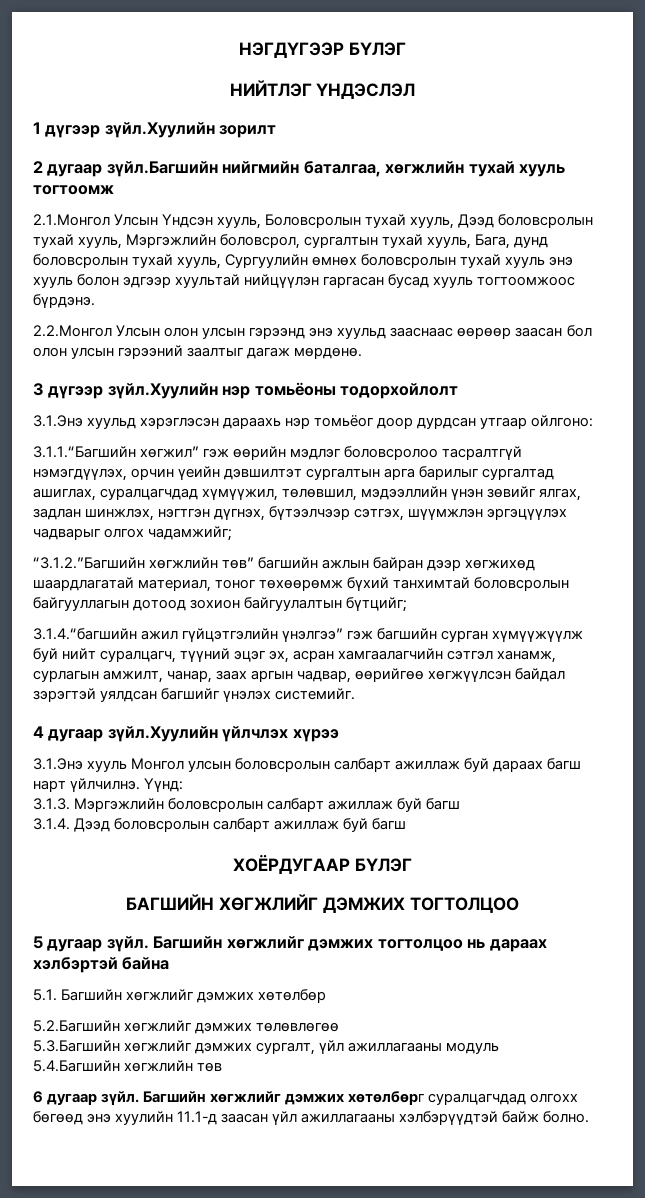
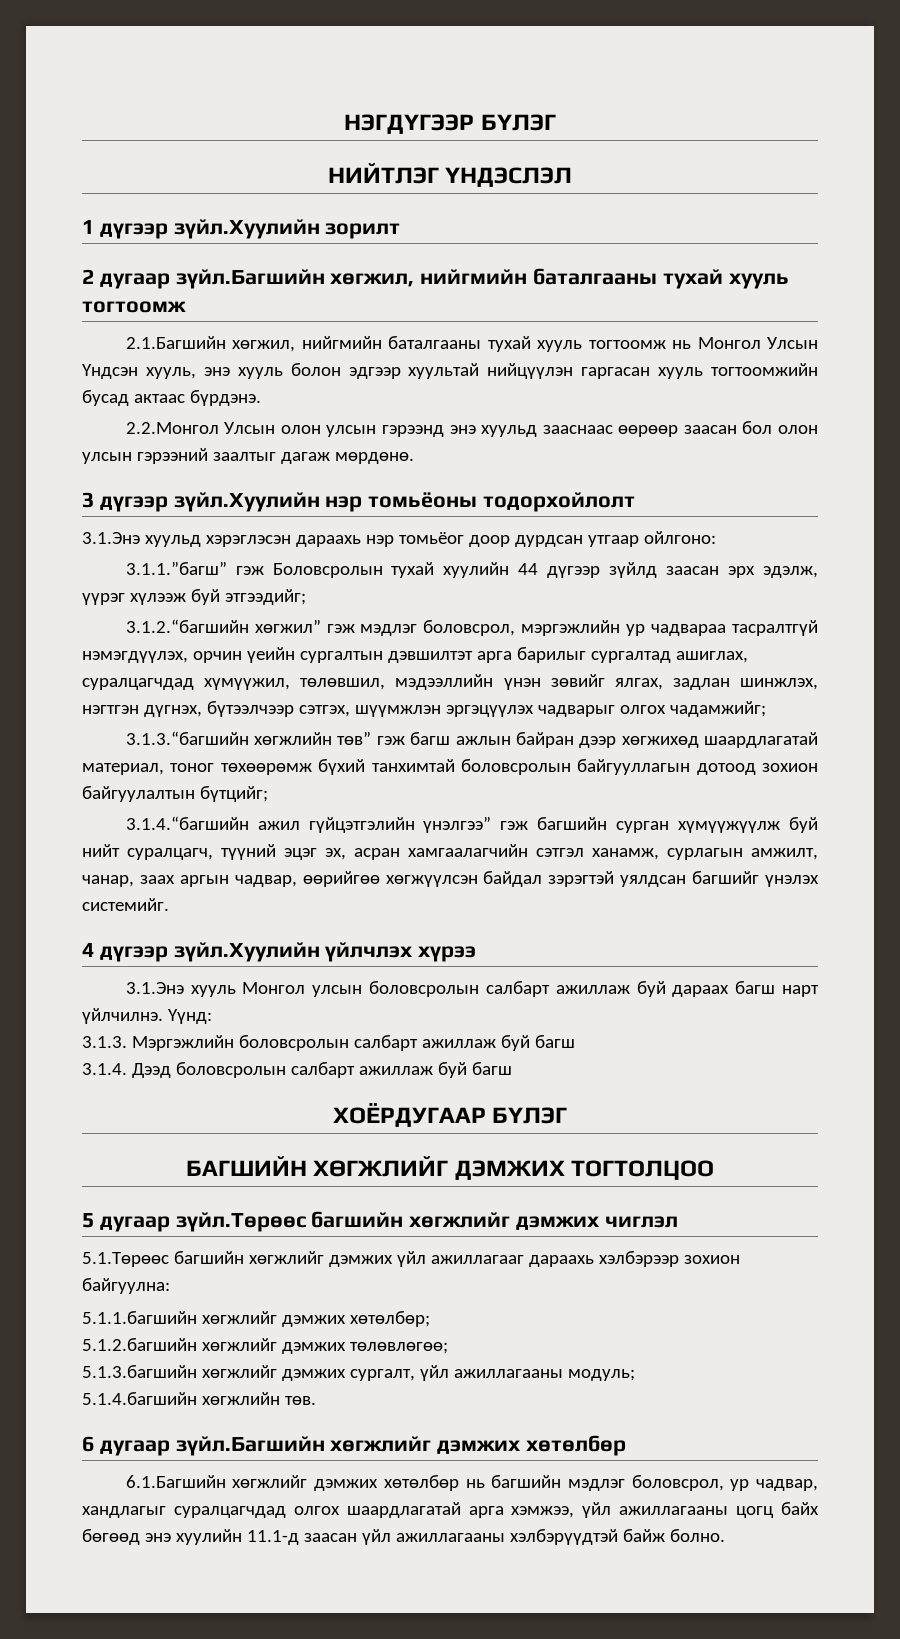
- 2 дугаар зүйл.Багшийн нийгмийн баталгаа, хөгжлийн тухай хууль тогтоомж
+ 2 дугаар зүйл.Багшийн хөгжил, нийгмийн баталгааны тухай хууль тогтоомж
- 2.1.Монгол Улсын Үндсэн хууль, Боловсролын тухай хууль, Дээд боловсролын тухай хууль, Мэргэжлийн боловсрол, сургалтын тухай хууль, Бага, дунд боловсролын тухай хууль, Сургуулийн өмнөх боловсролын тухай хууль энэ хууль болон эдгээр хуультай нийцүүлэн гаргасан бусад хууль тогтоомжоос бүрдэнэ.
+ 2.1.Багшийн хөгжил, нийгмийн баталгааны тухай хууль тогтоомж нь Монгол Улсын Үндсэн хууль, энэ хууль болон эдгээр хуультай нийцүүлэн гаргасан хууль тогтоомжийн бусад актаас бүрдэнэ.
- 3.1.1.“Багшийн хөгжил” гэж өөрийн мэдлэг боловсролоо тасралтгүй нэмэгдүүлэх, орчин үеийн дэвшилтэт сургалтын арга барилыг сургалтад ашиглах, суралцагчдад хүмүүжил, төлөвшил, мэдээллийн үнэн зөвийг ялгах, задлан шинжлэх, нэгтгэн дүгнэх, бүтээлчээр сэтгэх, шүүмжлэн эргэцүүлэх чадварыг олгох чадамжийг;
+ 3.1.1.”багш” гэж Боловсролын тухай хуулийн 44 дүгээр зүйлд заасан эрх эдэлж, үүрэг хүлээж буй этгээдийг;
+ 3.1.2.“багшийн хөгжил” гэж мэдлэг боловсрол, мэргэжлийн ур чадвараа тасралтгүй нэмэгдүүлэх, орчин үеийн сургалтын дэвшилтэт арга барилыг сургалтад ашиглах, суралцагчдад хүмүүжил, төлөвшил, мэдээллийн үнэн зөвийг ялгах, задлан шинжлэх, нэгтгэн дүгнэх, бүтээлчээр сэтгэх, шүүмжлэн эргэцүүлэх чадварыг олгох чадамжийг;
- “3.1.2.”Багшийн хөгжлийн төв” багшийн ажлын байран дээр хөгжихөд шаардлагатай материал, тоног төхөөрөмж бүхий танхимтай боловсролын байгууллагын дотоод зохион байгуулалтын бүтцийг;
+ 3.1.3.“багшийн хөгжлийн төв” гэж багш ажлын байран дээр хөгжихөд шаардлагатай материал, тоног төхөөрөмж бүхий танхимтай боловсролын байгууллагын дотоод зохион байгуулалтын бүтцийг;
- 4 дугаар зүйл.Хуулийн үйлчлэх хүрээ
+ 4 дүгээр зүйл.Хуулийн үйлчлэх хүрээ
- 5 дугаар зүйл. Багшийн хөгжлийг дэмжих тогтолцоо нь дараах хэлбэртэй байна
- 5.1. Багшийн хөгжлийг дэмжих хөтөлбөр
- 5.2.Багшийн хөгжлийг дэмжих төлөвлөгөө
- 5.3.Багшийн хөгжлийг дэмжих сургалт, үйл ажиллагааны модуль
- 5.4.Багшийн хөгжлийн төв
- 6 дугаар зүйл. Багшийн хөгжлийг дэмжих хөтөлбөрг суралцагчдад олгохх бөгөөд энэ хуулийн 11.1-д заасан үйл ажиллагааны хэлбэрүүдтэй байж болно.
+ 5 дугаар зүйл.Төрөөс багшийн хөгжлийг дэмжих чиглэл
+ 5.1.Төрөөс багшийн хөгжлийг дэмжих үйл ажиллагааг дараахь хэлбэрээр зохион байгуулна:
+ 5.1.1.багшийн хөгжлийг дэмжих хөтөлбөр;
+ 5.1.2.багшийн хөгжлийг дэмжих төлөвлөгөө;
+ 5.1.3.багшийн хөгжлийг дэмжих сургалт, үйл ажиллагааны модуль;
+ 5.1.4.багшийн хөгжлийн төв.
+ 6 дугаар зүйл.Багшийн хөгжлийг дэмжих хөтөлбөр
+ 6.1.Багшийн хөгжлийг дэмжих хөтөлбөр нь багшийн мэдлэг боловсрол, ур чадвар, хандлагыг суралцагчдад олгох шаардлагатай арга хэмжээ, үйл ажиллагааны цогц байх бөгөөд энэ хуулийн 11.1-д заасан үйл ажиллагааны хэлбэрүүдтэй байж болно.

